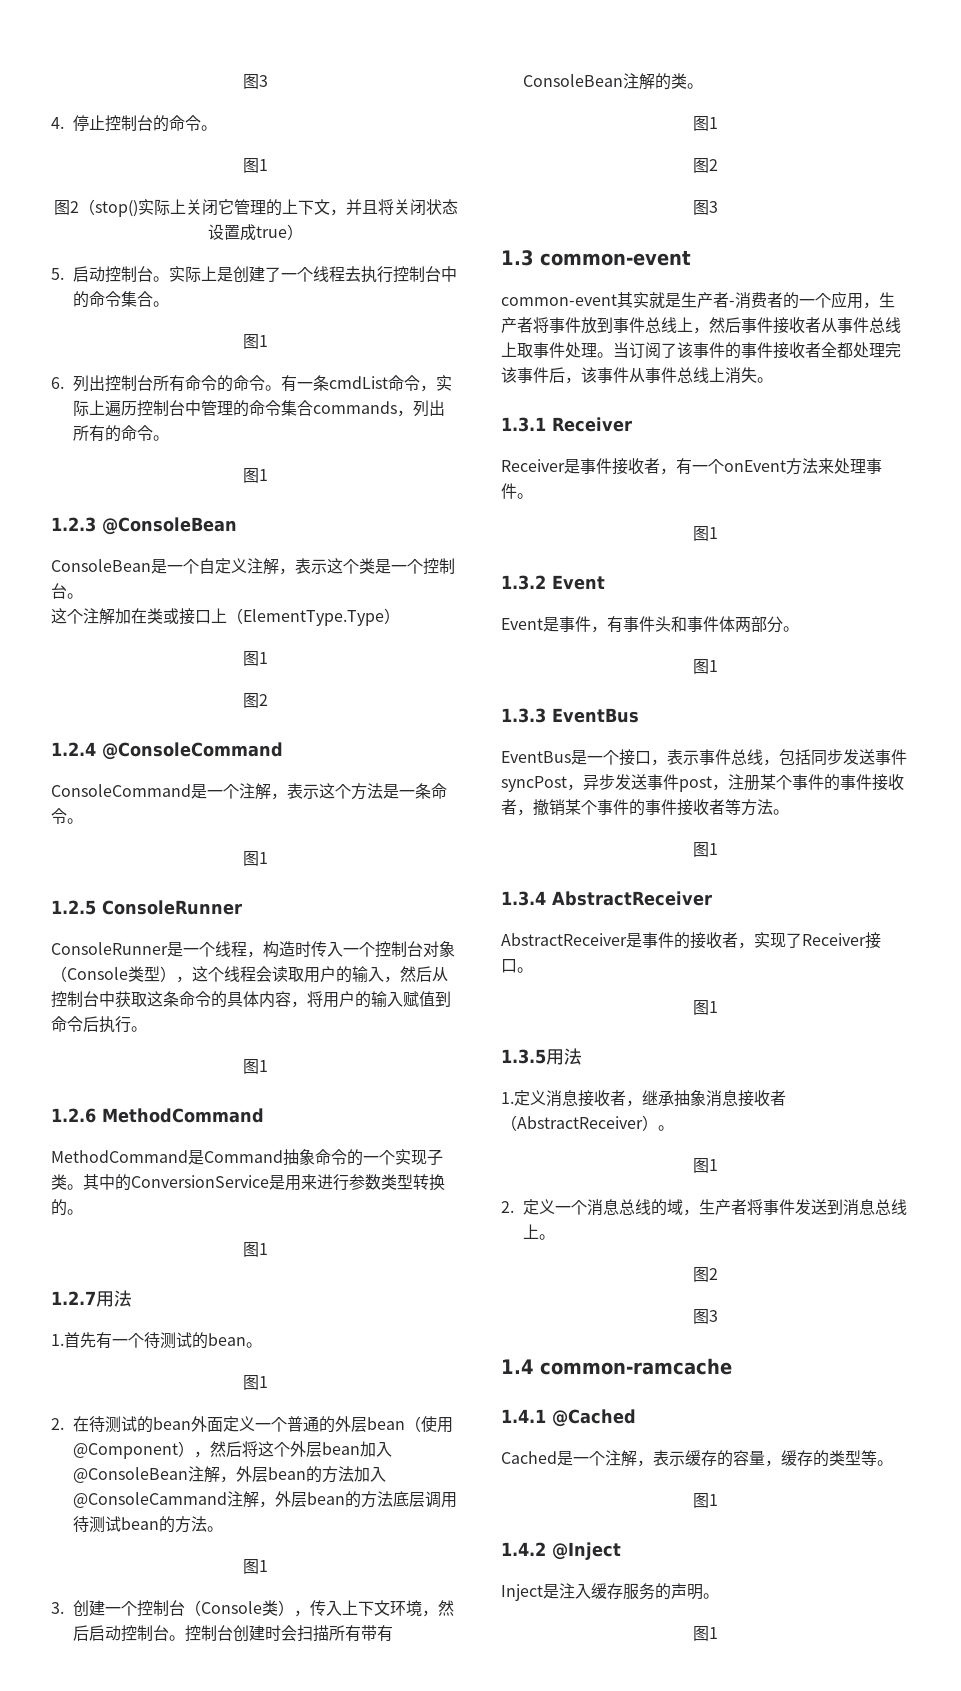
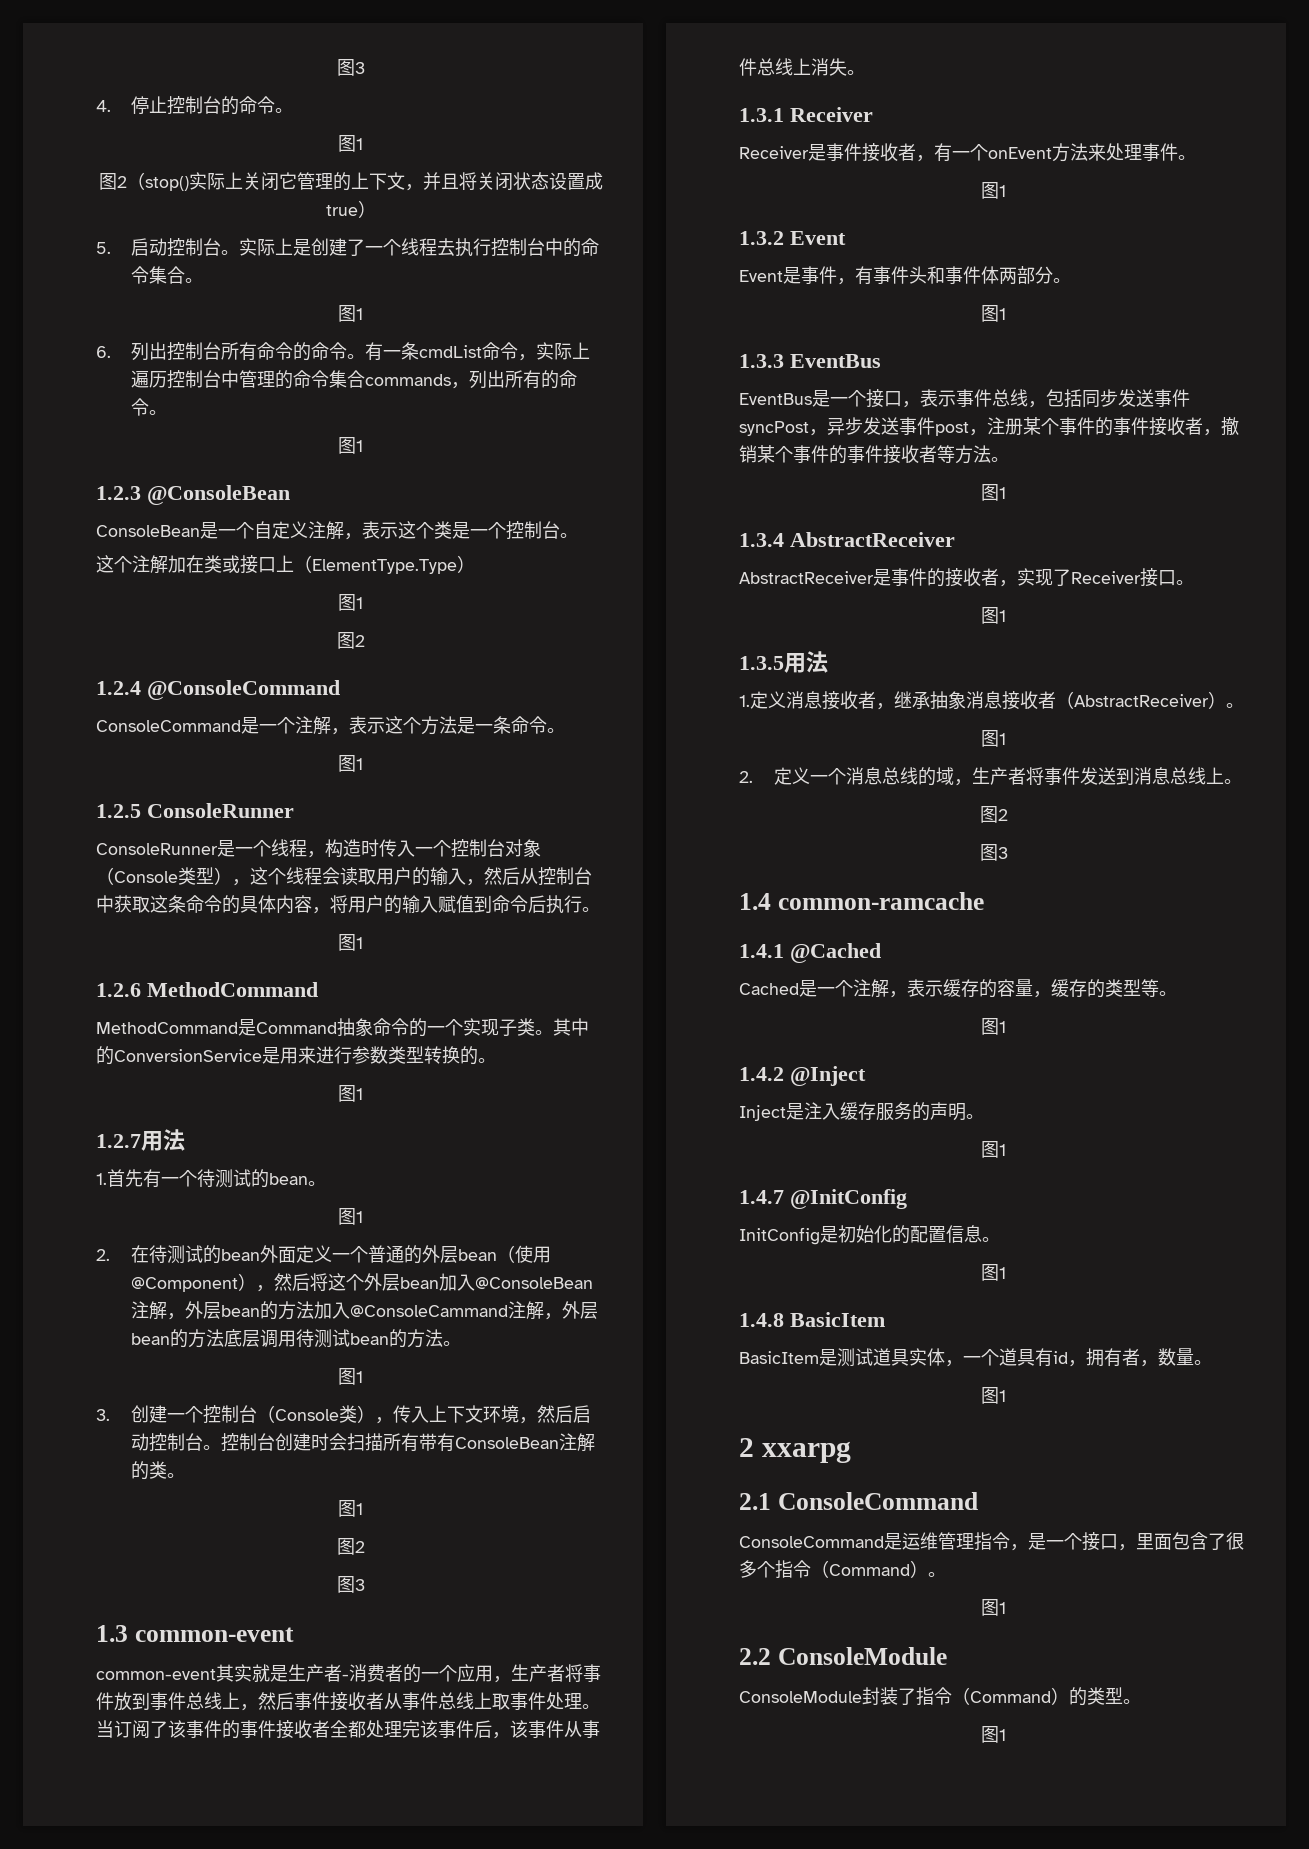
+ 1.4.7 @InitConfig
+ InitConfig是初始化的配置信息。
+ 图1
+ 1.4.8 BasicItem
+ BasicItem是测试道具实体，一个道具有id，拥有者，数量。
+ 图1
+ 2 xxarpg
+ 2.1 ConsoleCommand
+ ConsoleCommand是运维管理指令，是一个接口，里面包含了很多个指令（Command）。
+ 图1
+ 2.2 ConsoleModule
+ ConsoleModule封装了指令（Command）的类型。
+ 图1

